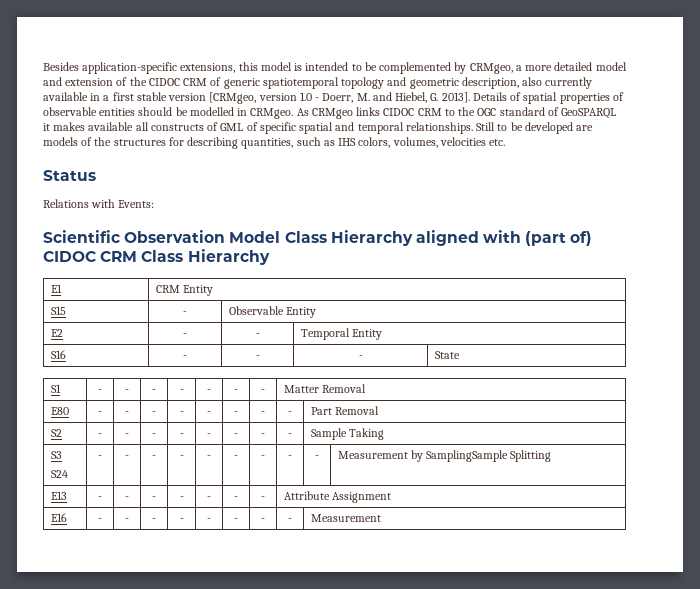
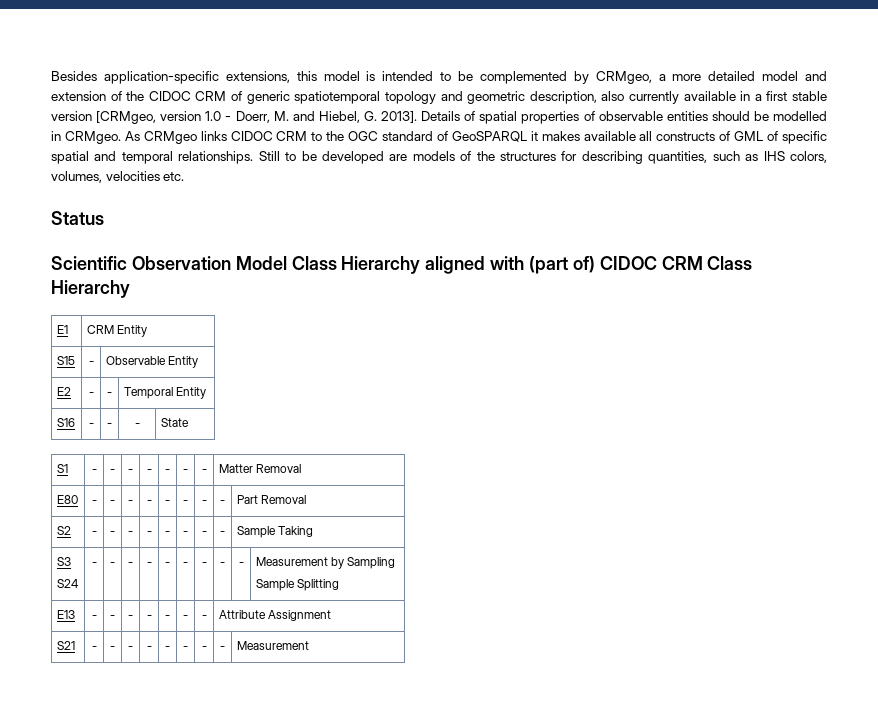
- Relations with Events:
  S3
- S24 | - | - | - | - | - | - | - | - | - | Measurement by SamplingSample Splitting
+ S24 | - | - | - | - | - | - | - | - | - | Measurement by Sampling
+ Sample Splitting
- E16 | - | - | - | - | - | - | - | - | Measurement
+ S21 | - | - | - | - | - | - | - | - | Measurement

